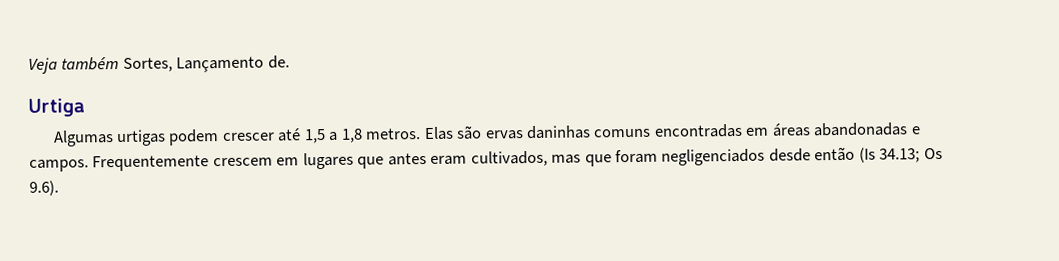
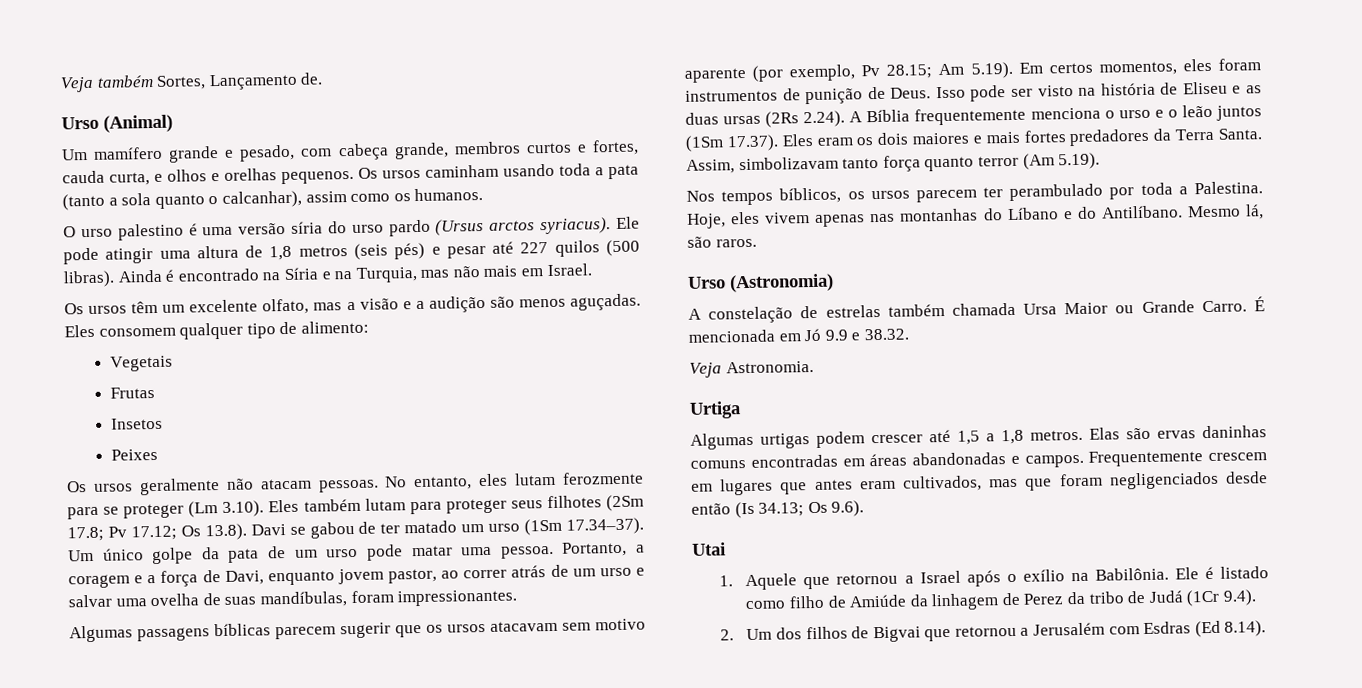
+ Urso (Animal)
+ Um mamífero grande e pesado, com cabeça grande, membros curtos e fortes, cauda curta, e olhos e orelhas pequenos. Os ursos caminham usando toda a pata (tanto a sola quanto o calcanhar), assim como os humanos.
+ O urso palestino é uma versão síria do urso pardo (Ursus arctos syriacus). Ele pode atingir uma altura de 1,8 metros (seis pés) e pesar até 227 quilos (500 libras). Ainda é encontrado na Síria e na Turquia, mas não mais em Israel.
+ Os ursos têm um excelente olfato, mas a visão e a audição são menos aguçadas. Eles consomem qualquer tipo de alimento:
+ Vegetais
+ Frutas
+ Insetos
+ Peixes
+ Os ursos geralmente não atacam pessoas. No entanto, eles lutam ferozmente para se proteger (Lm 3.10). Eles também lutam para proteger seus filhotes (2Sm 17.8; Pv 17.12; Os 13.8). Davi se gabou de ter matado um urso (1Sm 17.34–37). Um único golpe da pata de um urso pode matar uma pessoa. Portanto, a coragem e a força de Davi, enquanto jovem pastor, ao correr atrás de um urso e salvar uma ovelha de suas mandíbulas, foram impressionantes.
+ Algumas passagens bíblicas parecem sugerir que os ursos atacavam sem motivo aparente (por exemplo, Pv 28.15; Am 5.19). Em certos momentos, eles foram instrumentos de punição de Deus. Isso pode ser visto na história de Eliseu e as duas ursas (2Rs 2.24). A Bíblia frequentemente menciona o urso e o leão juntos (1Sm 17.37). Eles eram os dois maiores e mais fortes predadores da Terra Santa. Assim, simbolizavam tanto força quanto terror (Am 5.19).
+ Nos tempos bíblicos, os ursos parecem ter perambulado por toda a Palestina. Hoje, eles vivem apenas nas montanhas do Líbano e do Antilíbano. Mesmo lá, são raros.
+ Urso (Astronomia)
+ A constelação de estrelas também chamada Ursa Maior ou Grande Carro. É mencionada em Jó 9.9 e 38.32.
+ Veja Astronomia.
+ Utai
+ 1. Aquele que retornou a Israel após o exílio na Babilônia. Ele é listado como filho de Amiúde da linhagem de Perez da tribo de Judá (1Cr 9.4).
+ 2. Um dos filhos de Bigvai que retornou a Jerusalém com Esdras (Ed 8.14).

